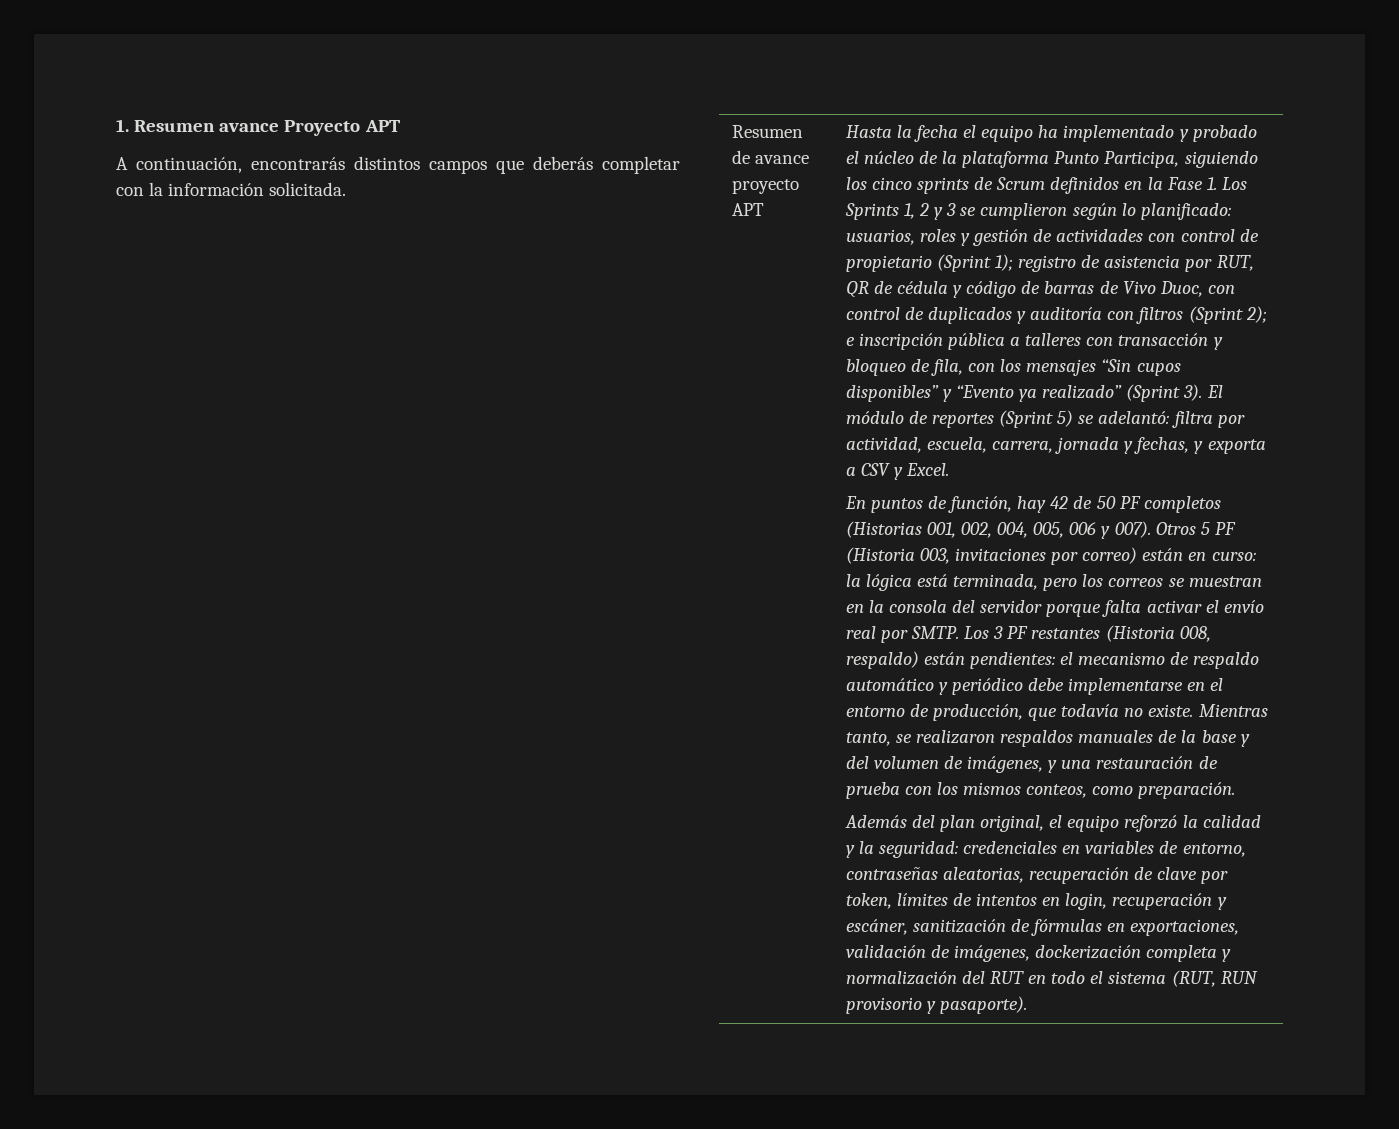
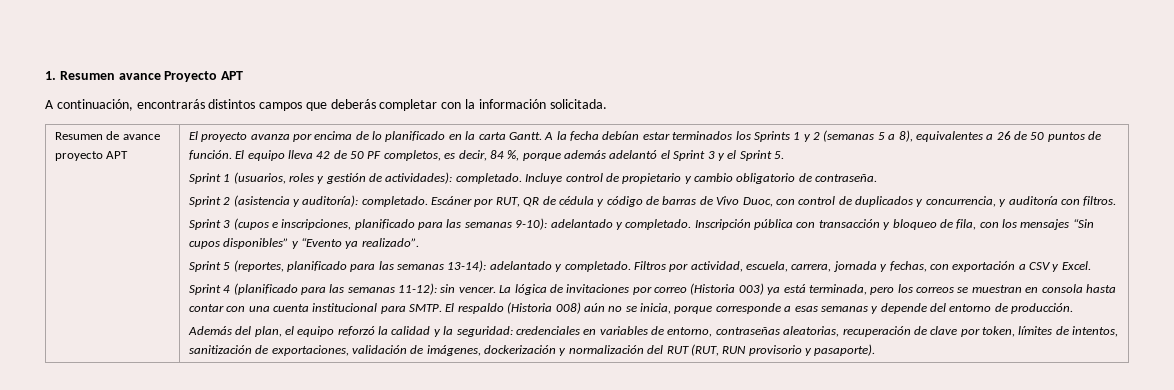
- Hasta la fecha el equipo ha implementado y probado el núcleo de la plataforma Punto Participa, siguiendo los cinco sprints de Scrum definidos en la Fase 1. Los Sprints 1, 2 y 3 se cumplieron según lo planificado: usuarios, roles y gestión de actividades con control de propietario (Sprint 1); registro de asistencia por RUT, QR de cédula y código de barras de Vivo Duoc, con control de duplicados y auditoría con filtros (Sprint 2); e inscripción pública a talleres con transacción y bloqueo de fila, con los mensajes “Sin cupos disponibles” y “Evento ya realizado” (Sprint 3). El módulo de reportes (Sprint 5) se adelantó: filtra por actividad, escuela, carrera, jornada y fechas, y exporta a CSV y Excel.
+ El proyecto avanza por encima de lo planificado en la carta Gantt. A la fecha debían estar terminados los Sprints 1 y 2 (semanas 5 a 8), equivalentes a 26 de 50 puntos de función. El equipo lleva 42 de 50 PF completos, es decir, 84 %, porque además adelantó el Sprint 3 y el Sprint 5.
+ Sprint 1 (usuarios, roles y gestión de actividades): completado. Incluye control de propietario y cambio obligatorio de contraseña.
+ Sprint 2 (asistencia y auditoría): completado. Escáner por RUT, QR de cédula y código de barras de Vivo Duoc, con control de duplicados y concurrencia, y auditoría con filtros.
+ Sprint 3 (cupos e inscripciones, planificado para las semanas 9-10): adelantado y completado. Inscripción pública con transacción y bloqueo de fila, con los mensajes “Sin cupos disponibles” y “Evento ya realizado”.
+ Sprint 5 (reportes, planificado para las semanas 13-14): adelantado y completado. Filtros por actividad, escuela, carrera, jornada y fechas, con exportación a CSV y Excel.
- En puntos de función, hay 42 de 50 PF completos (Historias 001, 002, 004, 005, 006 y 007). Otros 5 PF (Historia 003, invitaciones por correo) están en curso: la lógica está terminada, pero los correos se muestran en la consola del servidor porque falta activar el envío real por SMTP. Los 3 PF restantes (Historia 008, respaldo) están pendientes: el mecanismo de respaldo automático y periódico debe implementarse en el entorno de producción, que todavía no existe. Mientras tanto, se realizaron respaldos manuales de la base y del volumen de imágenes, y una restauración de prueba con los mismos conteos, como preparación.
+ Sprint 4 (planificado para las semanas 11-12): sin vencer. La lógica de invitaciones por correo (Historia 003) ya está terminada, pero los correos se muestran en consola hasta contar con una cuenta institucional para SMTP. El respaldo (Historia 008) aún no se inicia, porque corresponde a esas semanas y depende del entorno de producción.
- Además del plan original, el equipo reforzó la calidad y la seguridad: credenciales en variables de entorno, contraseñas aleatorias, recuperación de clave por token, límites de intentos en login, recuperación y escáner, sanitización de fórmulas en exportaciones, validación de imágenes, dockerización completa y normalización del RUT en todo el sistema (RUT, RUN provisorio y pasaporte).
+ Además del plan, el equipo reforzó la calidad y la seguridad: credenciales en variables de entorno, contraseñas aleatorias, recuperación de clave por token, límites de intentos, sanitización de exportaciones, validación de imágenes, dockerización y normalización del RUT (RUT, RUN provisorio y pasaporte).

